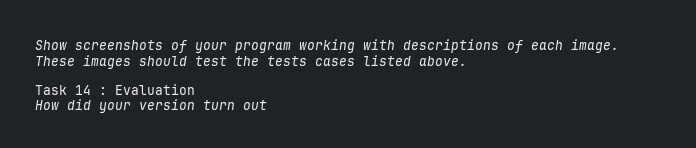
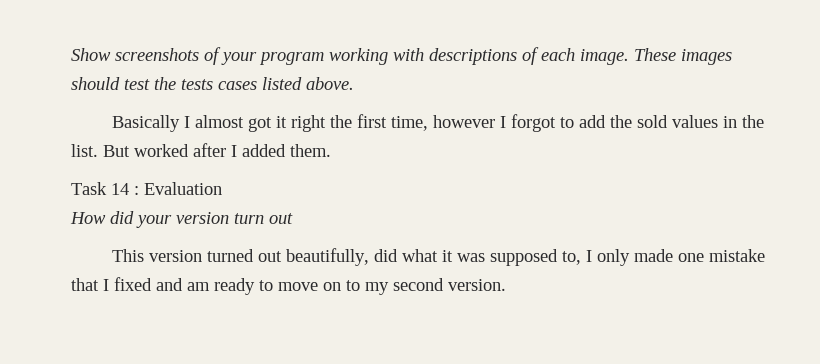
+ Basically I almost got it right the first time, however I forgot to add the sold values in the list. But worked after I added them.
+ This version turned out beautifully, did what it was supposed to, I only made one mistake that I fixed and am ready to move on to my second version.

